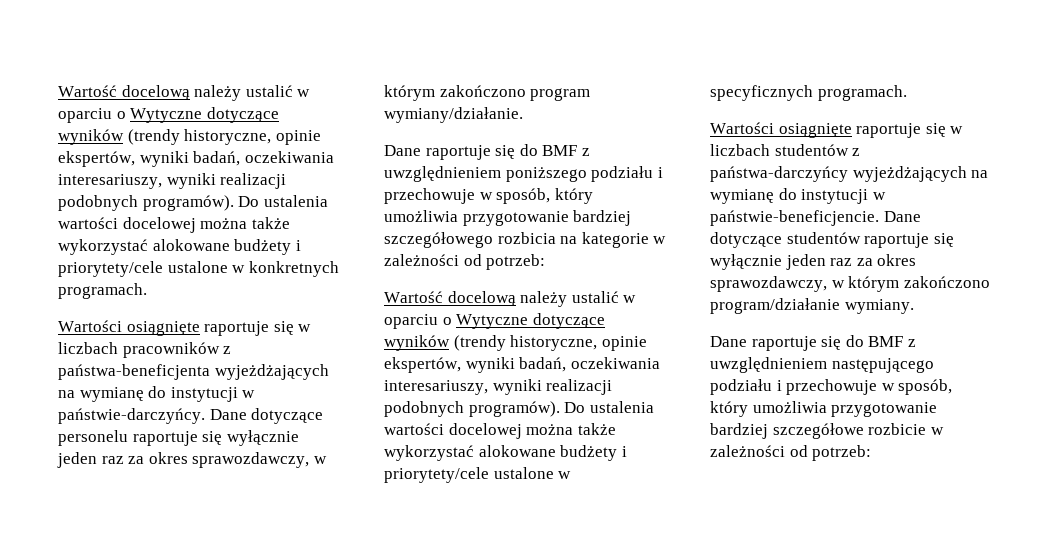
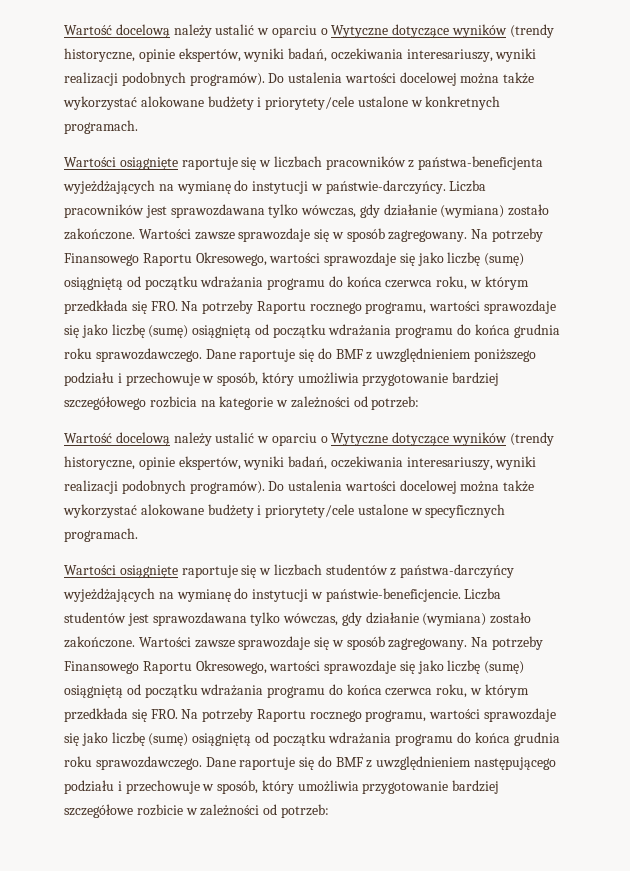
- Dane dotyczące personelu raportuje się wyłącznie jeden raz za okres sprawozdawczy, w którym zakończono program wymiany/działanie.
- Dane raportuje się do BMF z uwzględnieniem poniższego podziału i przechowuje w sposób, który umożliwia przygotowanie bardziej szczegółowego rozbicia na kategorie w zależności od potrzeb:
+ Liczba pracowników jest sprawozdawana tylko wówczas, gdy działanie (wymiana) zostało zakończone. Wartości zawsze sprawozdaje się w sposób zagregowany. Na potrzeby Finansowego Raportu Okresowego, wartości sprawozdaje się jako liczbę (sumę) osiągniętą od początku wdrażania programu do końca czerwca roku, w którym przedkłada się FRO. Na potrzeby Raportu rocznego programu, wartości sprawozdaje się jako liczbę (sumę) osiągniętą od początku wdrażania programu do końca grudnia roku sprawozdawczego. Dane raportuje się do BMF z uwzględnieniem poniższego podziału i przechowuje w sposób, który umożliwia przygotowanie bardziej szczegółowego rozbicia na kategorie w zależności od potrzeb:
- Dane dotyczące studentów raportuje się wyłącznie jeden raz za okres sprawozdawczy, w którym zakończono program/działanie wymiany.
- Dane raportuje się do BMF z uwzględnieniem następującego podziału i przechowuje w sposób, który umożliwia przygotowanie bardziej szczegółowe rozbicie w zależności od potrzeb:
+ Liczba studentów jest sprawozdawana tylko wówczas, gdy działanie (wymiana) zostało zakończone. Wartości zawsze sprawozdaje się w sposób zagregowany. Na potrzeby Finansowego Raportu Okresowego, wartości sprawozdaje się jako liczbę (sumę) osiągniętą od początku wdrażania programu do końca czerwca roku, w którym przedkłada się FRO. Na potrzeby Raportu rocznego programu, wartości sprawozdaje się jako liczbę (sumę) osiągniętą od początku wdrażania programu do końca grudnia roku sprawozdawczego. Dane raportuje się do BMF z uwzględnieniem następującego podziału i przechowuje w sposób, który umożliwia przygotowanie bardziej szczegółowe rozbicie w zależności od potrzeb:

